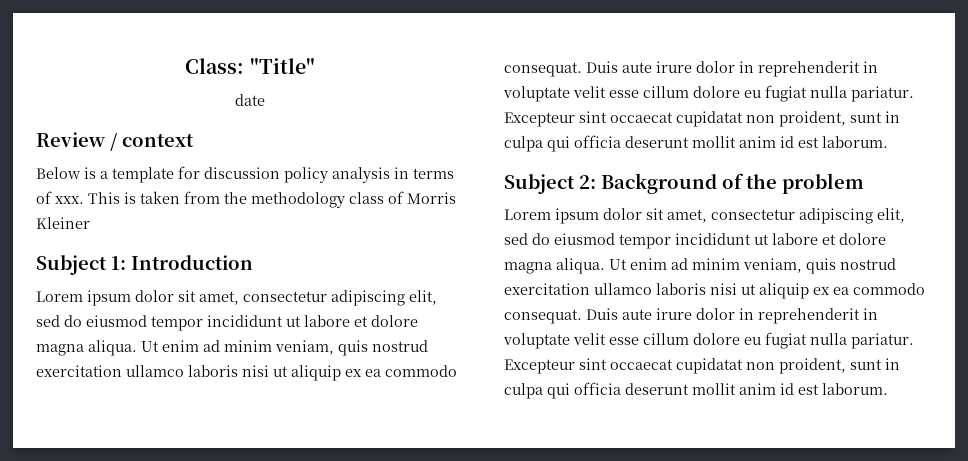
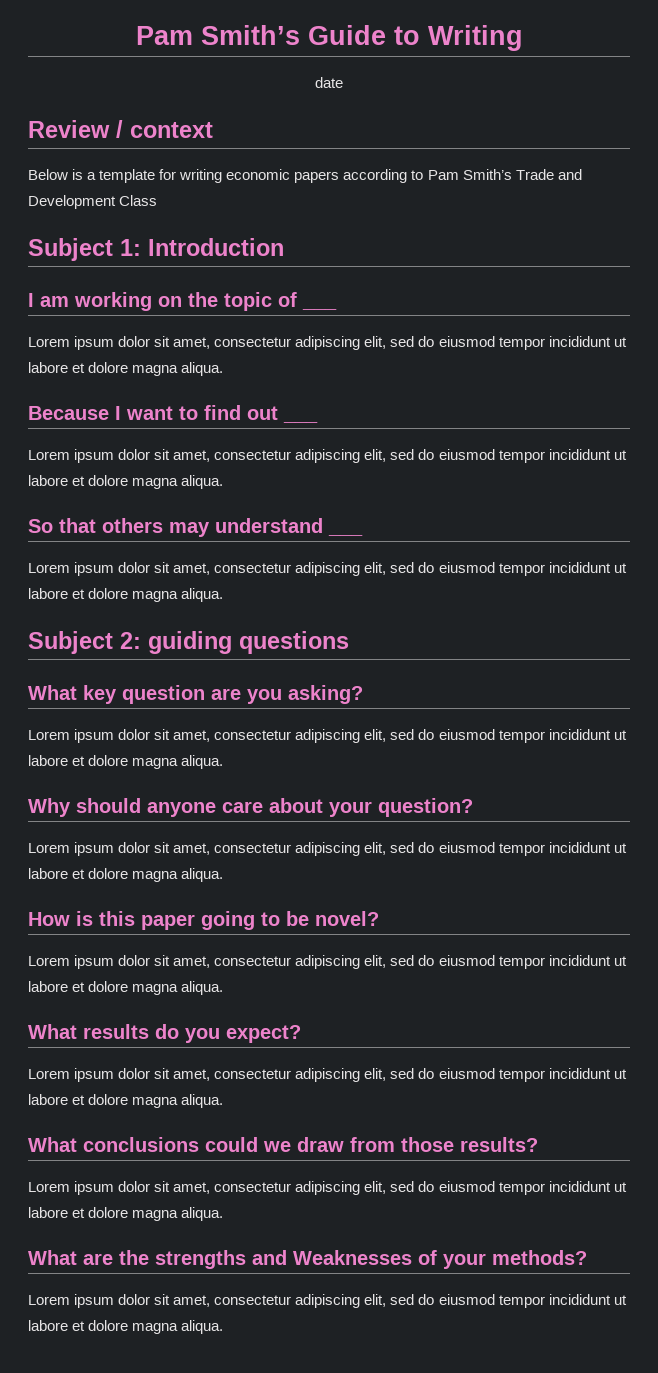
- Class: "Title"
+ Pam Smith’s Guide to Writing
- Below is a template for discussion policy analysis in terms of xxx. This is taken from the methodology class of Morris Kleiner
+ Below is a template for writing economic papers according to Pam Smith’s Trade and Development Class
  Subject 1: Introduction
- Lorem ipsum dolor sit amet, consectetur adipiscing elit, sed do eiusmod tempor incididunt ut labore et dolore magna aliqua. Ut enim ad minim veniam, quis nostrud exercitation ullamco laboris nisi ut aliquip ex ea commodo consequat. Duis aute irure dolor in reprehenderit in voluptate velit esse cillum dolore eu fugiat nulla pariatur. Excepteur sint occaecat cupidatat non proident, sunt in culpa qui officia deserunt mollit anim id est laborum.
- Subject 2: Background of the problem
- Lorem ipsum dolor sit amet, consectetur adipiscing elit, sed do eiusmod tempor incididunt ut labore et dolore magna aliqua. Ut enim ad minim veniam, quis nostrud exercitation ullamco laboris nisi ut aliquip ex ea commodo consequat. Duis aute irure dolor in reprehenderit in voluptate velit esse cillum dolore eu fugiat nulla pariatur. Excepteur sint occaecat cupidatat non proident, sunt in culpa qui officia deserunt mollit anim id est laborum.
+ I am working on the topic of ___
+ Lorem ipsum dolor sit amet, consectetur adipiscing elit, sed do eiusmod tempor incididunt ut labore et dolore magna aliqua.
+ Because I want to find out ___
+ Lorem ipsum dolor sit amet, consectetur adipiscing elit, sed do eiusmod tempor incididunt ut labore et dolore magna aliqua.
+ So that others may understand ___
+ Lorem ipsum dolor sit amet, consectetur adipiscing elit, sed do eiusmod tempor incididunt ut labore et dolore magna aliqua.
+ Subject 2: guiding questions
+ What key question are you asking?
+ Lorem ipsum dolor sit amet, consectetur adipiscing elit, sed do eiusmod tempor incididunt ut labore et dolore magna aliqua.
+ Why should anyone care about your question?
+ Lorem ipsum dolor sit amet, consectetur adipiscing elit, sed do eiusmod tempor incididunt ut labore et dolore magna aliqua.
+ How is this paper going to be novel?
+ Lorem ipsum dolor sit amet, consectetur adipiscing elit, sed do eiusmod tempor incididunt ut labore et dolore magna aliqua.
+ What results do you expect?
+ Lorem ipsum dolor sit amet, consectetur adipiscing elit, sed do eiusmod tempor incididunt ut labore et dolore magna aliqua.
+ What conclusions could we draw from those results?
+ Lorem ipsum dolor sit amet, consectetur adipiscing elit, sed do eiusmod tempor incididunt ut labore et dolore magna aliqua.
+ What are the strengths and Weaknesses of your methods?
+ Lorem ipsum dolor sit amet, consectetur adipiscing elit, sed do eiusmod tempor incididunt ut labore et dolore magna aliqua.

